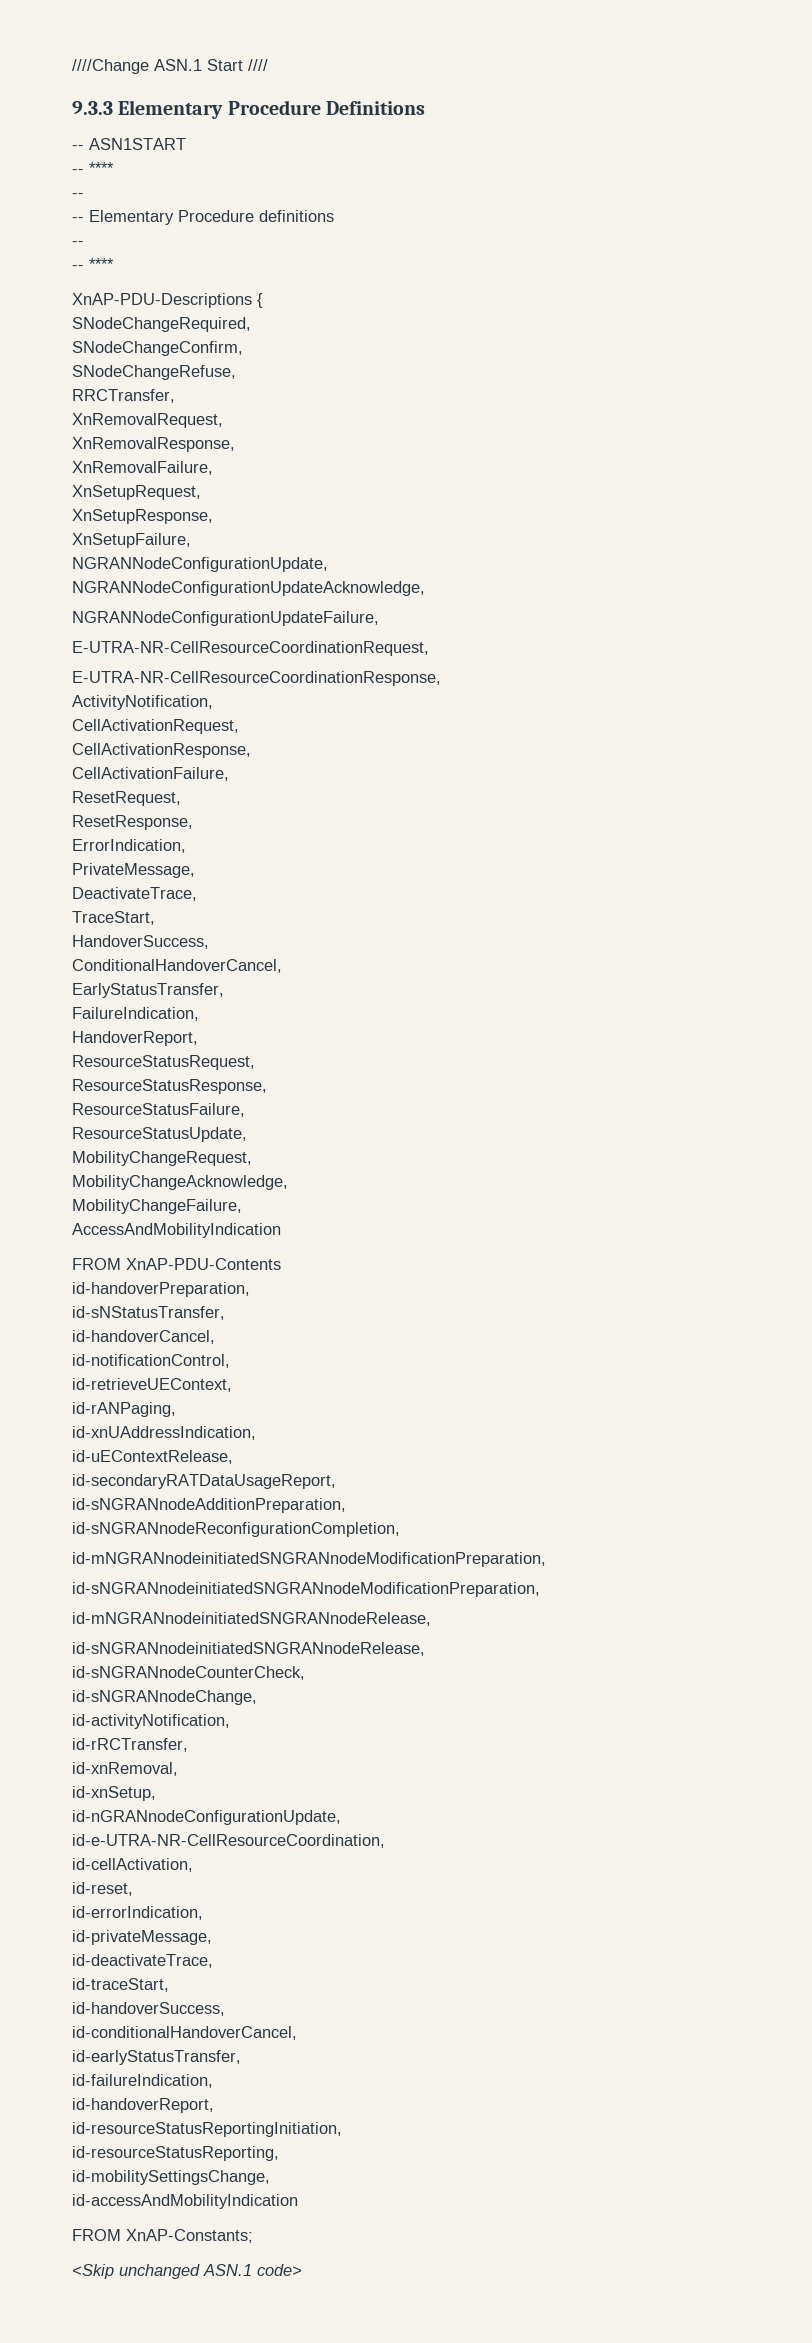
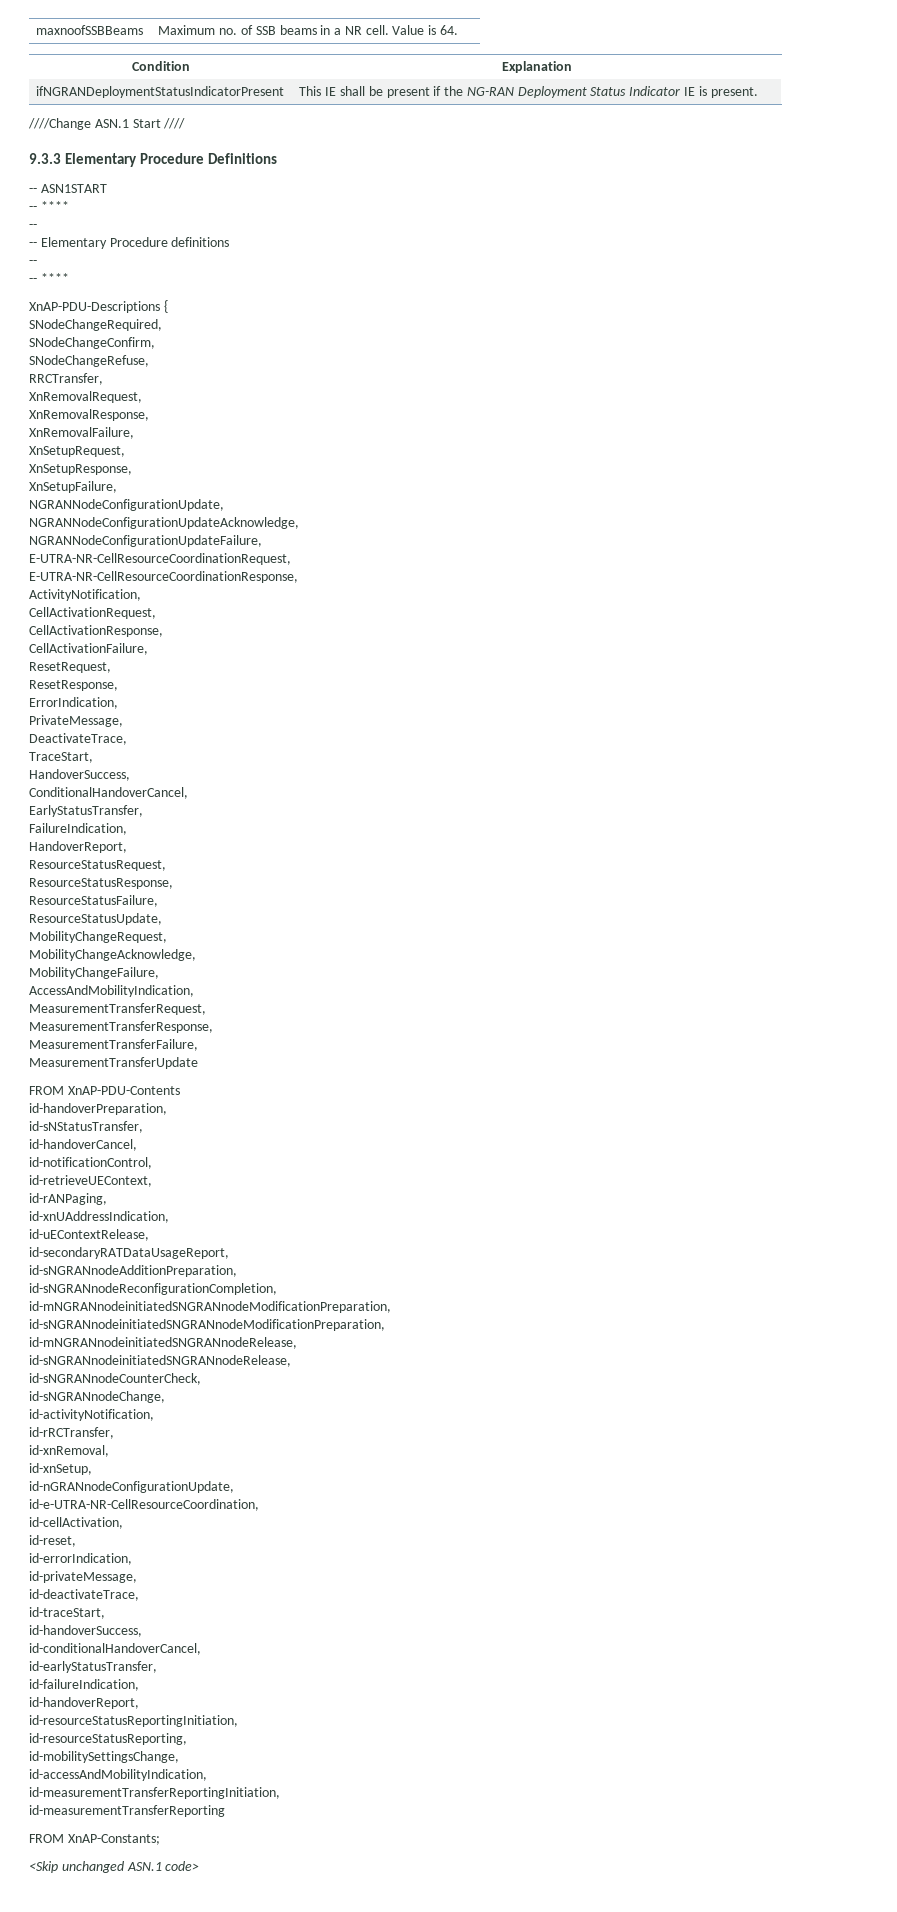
+ maxnoofSSBBeams | Maximum no. of SSB beams in a NR cell. Value is 64.
+ Condition | Explanation
+ ifNGRANDeploymentStatusIndicatorPresent | This IE shall be present if the NG-RAN Deployment Status Indicator IE is present.
- AccessAndMobilityIndication
+ AccessAndMobilityIndication,
+ MeasurementTransferRequest,
+ MeasurementTransferResponse,
+ MeasurementTransferFailure,
+ MeasurementTransferUpdate
- id-accessAndMobilityIndication
+ id-accessAndMobilityIndication,
+ id-measurementTransferReportingInitiation,
+ id-measurementTransferReporting

